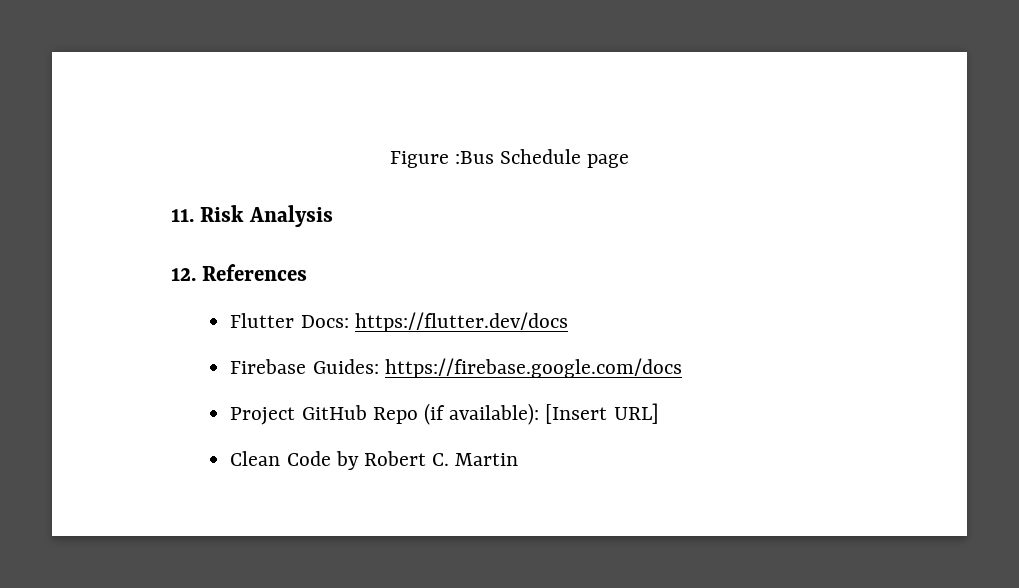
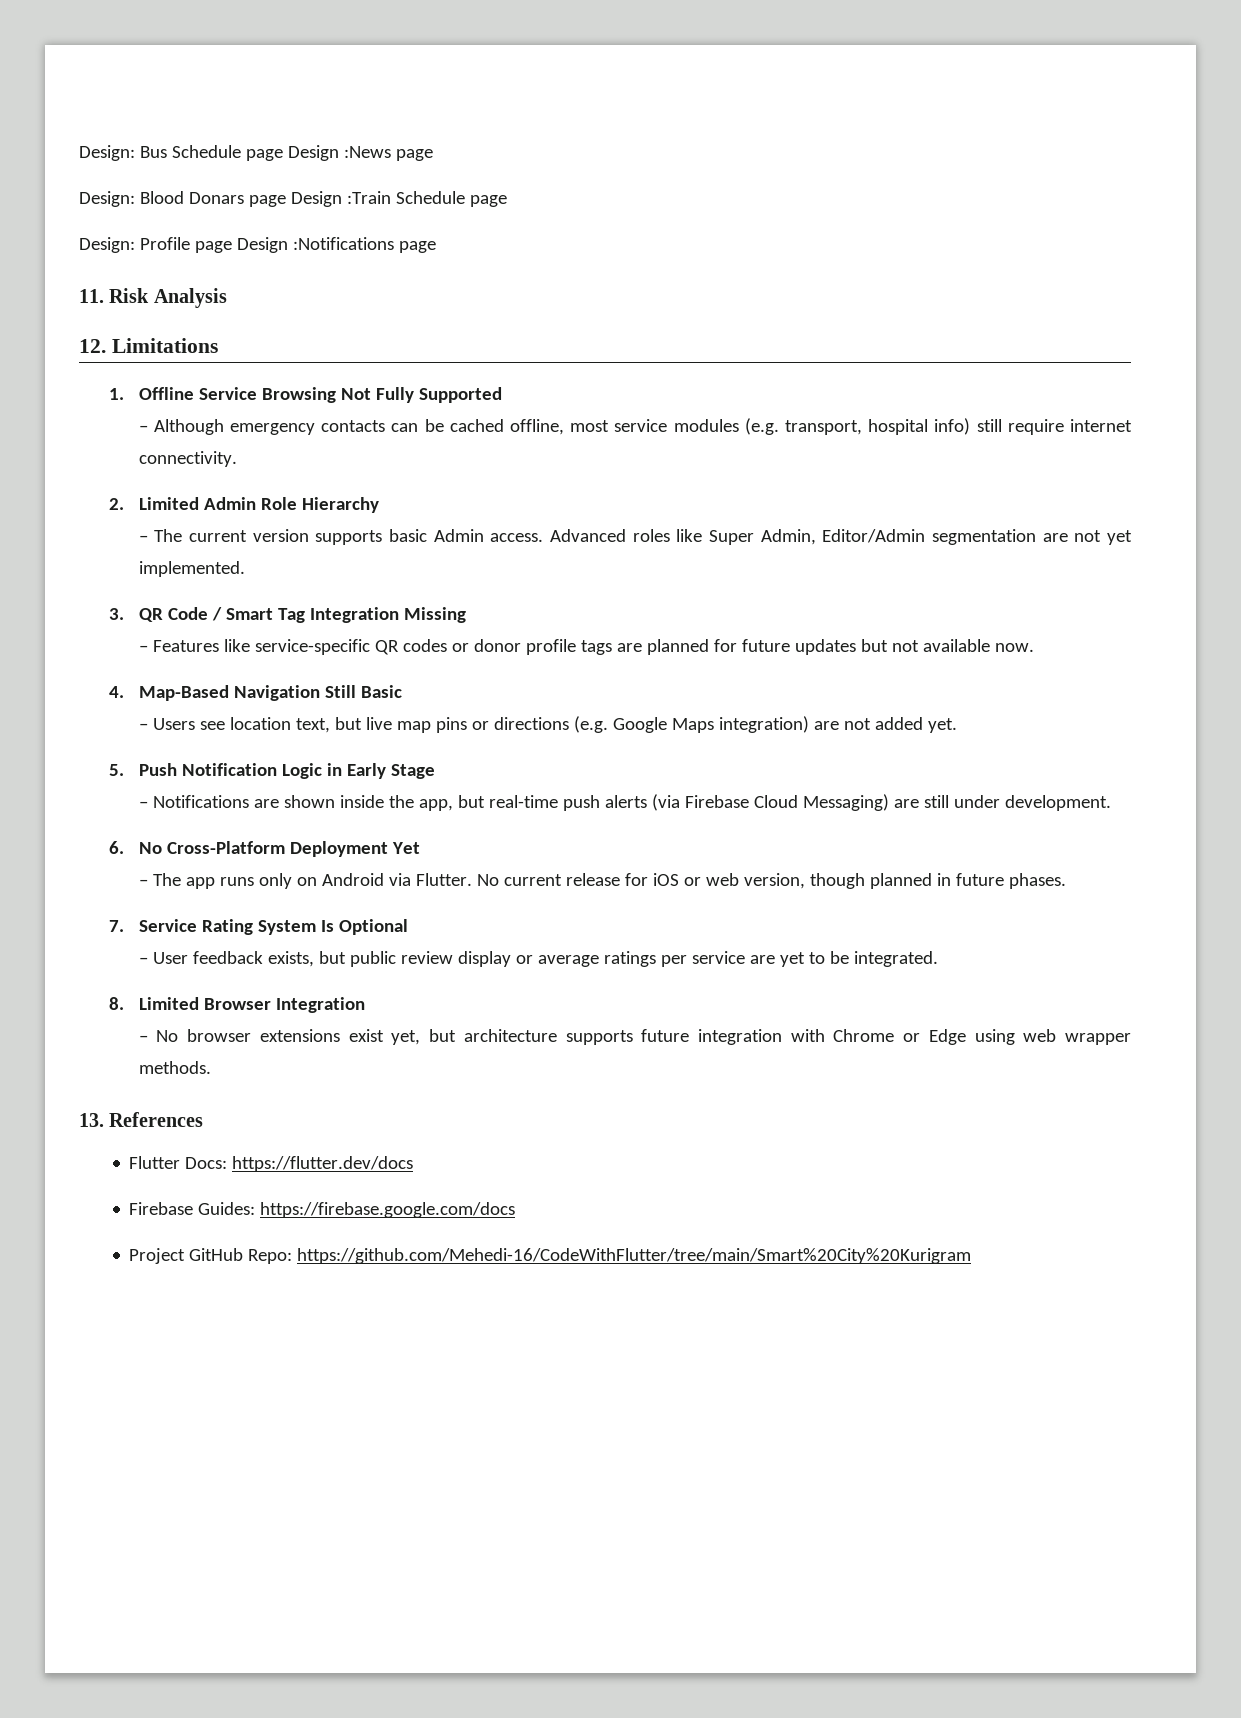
- Figure :Bus Schedule page
+ Design: Bus Schedule page Design :News page
+ Design: Blood Donars page Design :Train Schedule page
+ Design: Profile page Design :Notifications page
  11. Risk Analysis
- 12. References
+ 12. Limitations
+ 1. Offline Service Browsing Not Fully Supported
+ – Although emergency contacts can be cached offline, most service modules (e.g. transport, hospital info) still require internet connectivity.
+ 2. Limited Admin Role Hierarchy
+ – The current version supports basic Admin access. Advanced roles like Super Admin, Editor/Admin segmentation are not yet implemented.
+ 3. QR Code / Smart Tag Integration Missing
+ – Features like service-specific QR codes or donor profile tags are planned for future updates but not available now.
+ 4. Map-Based Navigation Still Basic
+ – Users see location text, but live map pins or directions (e.g. Google Maps integration) are not added yet.
+ 5. Push Notification Logic in Early Stage
+ – Notifications are shown inside the app, but real-time push alerts (via Firebase Cloud Messaging) are still under development.
+ 6. No Cross-Platform Deployment Yet
+ – The app runs only on Android via Flutter. No current release for iOS or web version, though planned in future phases.
+ 7. Service Rating System Is Optional
+ – User feedback exists, but public review display or average ratings per service are yet to be integrated.
+ 8. Limited Browser Integration
+ – No browser extensions exist yet, but architecture supports future integration with Chrome or Edge using web wrapper methods.
+ 13. References
- Project GitHub Repo (if available): [Insert URL]
- Clean Code by Robert C. Martin
+ Project GitHub Repo: https://github.com/Mehedi-16/CodeWithFlutter/tree/main/Smart%20City%20Kurigram

